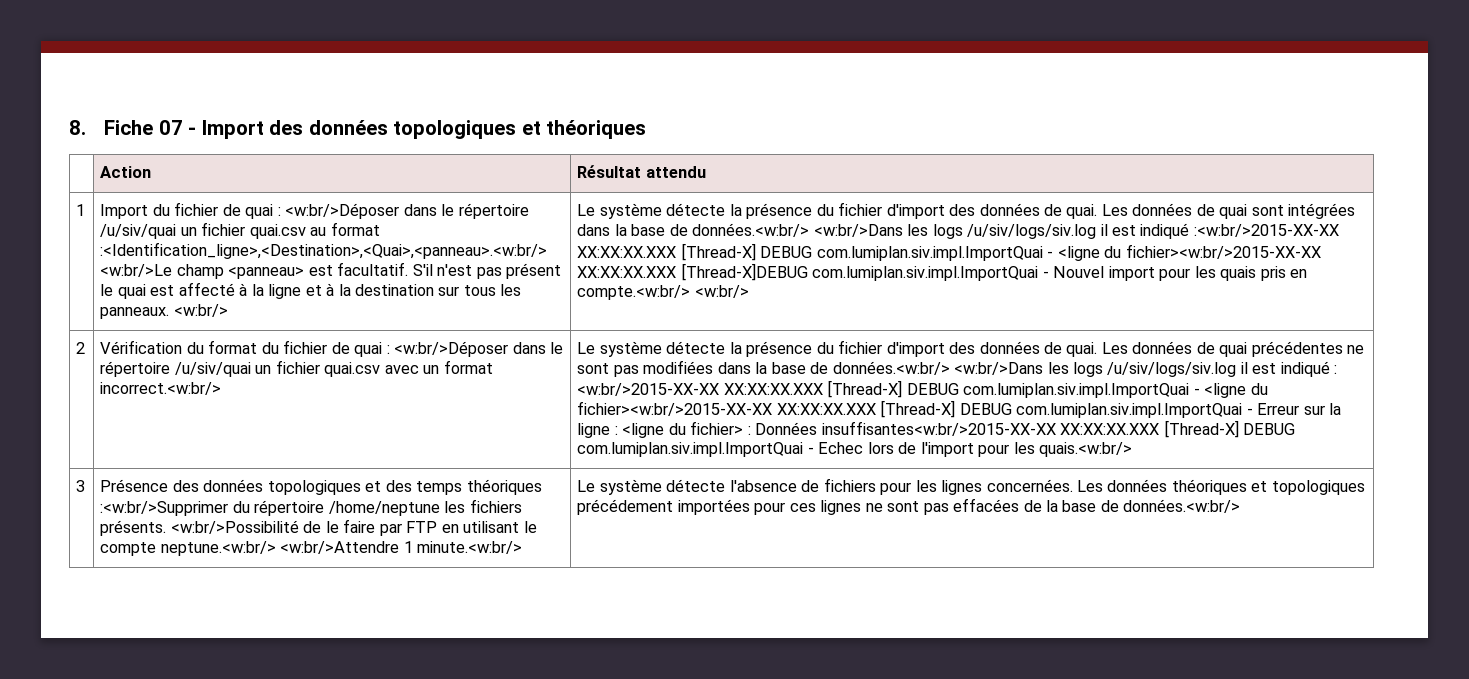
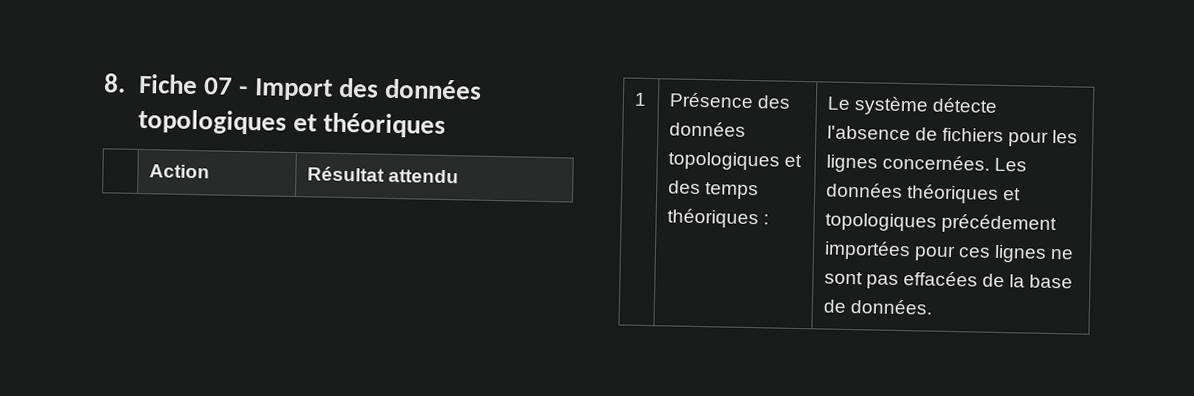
- Import du fichier de quai : <w:br/>Déposer dans le répertoire /u/siv/quai un fichier quai.csv au format :<Identification_ligne>,<Destination>,<Quai>,<panneau>.<w:br/> <w:br/>Le champ <panneau> est facultatif. S'il n'est pas présent le quai est affecté à la ligne et à la destination sur tous les panneaux. <w:br/> | Le système détecte la présence du fichier d'import des données de quai. Les données de quai sont intégrées dans la base de données.<w:br/> <w:br/>Dans les logs /u/siv/logs/siv.log il est indiqué :<w:br/>2015-XX-XX XX:XX:XX.XXX [Thread-X] DEBUG com.lumiplan.siv.impl.ImportQuai - <ligne du fichier><w:br/>2015-XX-XX XX:XX:XX.XXX [Thread-X]DEBUG com.lumiplan.siv.impl.ImportQuai - Nouvel import pour les quais pris en compte.<w:br/> <w:br/>
- 2 | Vérification du format du fichier de quai : <w:br/>Déposer dans le répertoire /u/siv/quai un fichier quai.csv avec un format incorrect.<w:br/> | Le système détecte la présence du fichier d'import des données de quai. Les données de quai précédentes ne sont pas modifiées dans la base de données.<w:br/> <w:br/>Dans les logs /u/siv/logs/siv.log il est indiqué : <w:br/>2015-XX-XX XX:XX:XX.XXX [Thread-X] DEBUG com.lumiplan.siv.impl.ImportQuai - <ligne du fichier><w:br/>2015-XX-XX XX:XX:XX.XXX [Thread-X] DEBUG com.lumiplan.siv.impl.ImportQuai - Erreur sur la ligne : <ligne du fichier> : Données insuffisantes<w:br/>2015-XX-XX XX:XX:XX.XXX [Thread-X] DEBUG com.lumiplan.siv.impl.ImportQuai - Echec lors de l'import pour les quais.<w:br/>
- 3
- Présence des données topologiques et des temps théoriques :<w:br/>Supprimer du répertoire /home/neptune les fichiers présents. <w:br/>Possibilité de le faire par FTP en utilisant le compte neptune.<w:br/> <w:br/>Attendre 1 minute.<w:br/>
+ Présence des données topologiques et des temps théoriques :
- Les données théoriques et topologiques précédement importées pour ces lignes ne sont pas effacées de la base de données.<w:br/>
+ Les données théoriques et topologiques précédement importées pour ces lignes ne sont pas effacées de la base de données.

